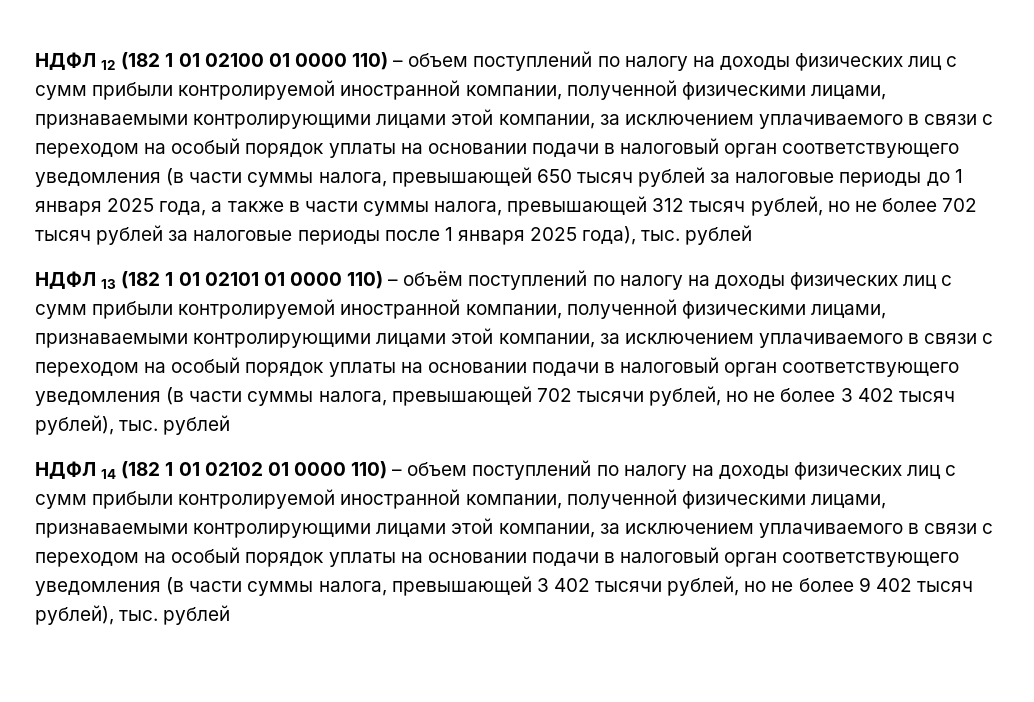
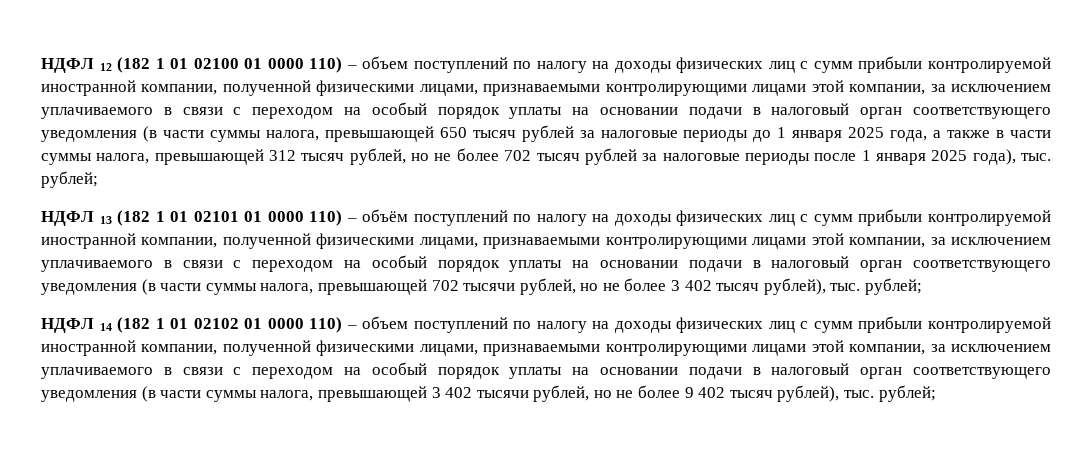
- НДФЛ 12 (182 1 01 02100 01 0000 110) – объем поступлений по налогу на доходы физических лиц с сумм прибыли контролируемой иностранной компании, полученной физическими лицами, признаваемыми контролирующими лицами этой компании, за исключением уплачиваемого в связи с переходом на особый порядок уплаты на основании подачи в налоговый орган соответствующего уведомления (в части суммы налога, превышающей 650 тысяч рублей за налоговые периоды до 1 января 2025 года, а также в части суммы налога, превышающей 312 тысяч рублей, но не более 702 тысяч рублей за налоговые периоды после 1 января 2025 года), тыс. рублей
+ НДФЛ 12 (182 1 01 02100 01 0000 110) – объем поступлений по налогу на доходы физических лиц с сумм прибыли контролируемой иностранной компании, полученной физическими лицами, признаваемыми контролирующими лицами этой компании, за исключением уплачиваемого в связи с переходом на особый порядок уплаты на основании подачи в налоговый орган соответствующего уведомления (в части суммы налога, превышающей 650 тысяч рублей за налоговые периоды до 1 января 2025 года, а также в части суммы налога, превышающей 312 тысяч рублей, но не более 702 тысяч рублей за налоговые периоды после 1 января 2025 года), тыс. рублей;
- НДФЛ 13 (182 1 01 02101 01 0000 110) – объём поступлений по налогу на доходы физических лиц с сумм прибыли контролируемой иностранной компании, полученной физическими лицами, признаваемыми контролирующими лицами этой компании, за исключением уплачиваемого в связи с переходом на особый порядок уплаты на основании подачи в налоговый орган соответствующего уведомления (в части суммы налога, превышающей 702 тысячи рублей, но не более 3 402 тысяч рублей), тыс. рублей
+ НДФЛ 13 (182 1 01 02101 01 0000 110) – объём поступлений по налогу на доходы физических лиц с сумм прибыли контролируемой иностранной компании, полученной физическими лицами, признаваемыми контролирующими лицами этой компании, за исключением уплачиваемого в связи с переходом на особый порядок уплаты на основании подачи в налоговый орган соответствующего уведомления (в части суммы налога, превышающей 702 тысячи рублей, но не более 3 402 тысяч рублей), тыс. рублей;
- НДФЛ 14 (182 1 01 02102 01 0000 110) – объем поступлений по налогу на доходы физических лиц с сумм прибыли контролируемой иностранной компании, полученной физическими лицами, признаваемыми контролирующими лицами этой компании, за исключением уплачиваемого в связи с переходом на особый порядок уплаты на основании подачи в налоговый орган соответствующего уведомления (в части суммы налога, превышающей 3 402 тысячи рублей, но не более 9 402 тысяч рублей), тыс. рублей
+ НДФЛ 14 (182 1 01 02102 01 0000 110) – объем поступлений по налогу на доходы физических лиц с сумм прибыли контролируемой иностранной компании, полученной физическими лицами, признаваемыми контролирующими лицами этой компании, за исключением уплачиваемого в связи с переходом на особый порядок уплаты на основании подачи в налоговый орган соответствующего уведомления (в части суммы налога, превышающей 3 402 тысячи рублей, но не более 9 402 тысяч рублей), тыс. рублей;

